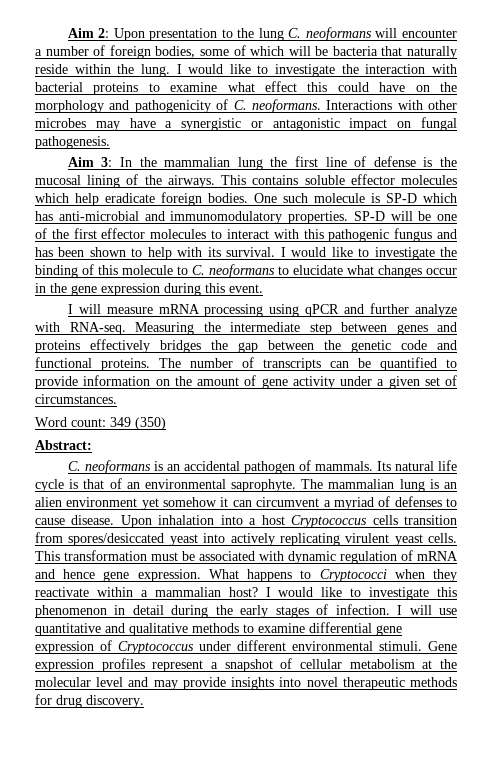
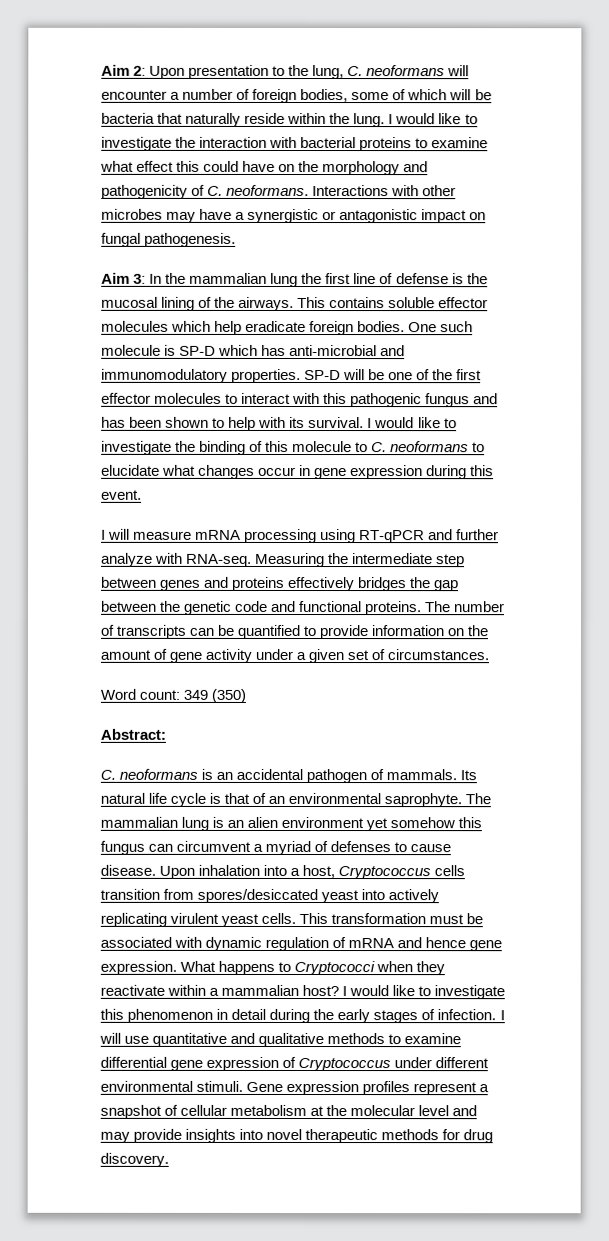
- Aim 2: Upon presentation to the lung C. neoformans will encounter a number of foreign bodies, some of which will be bacteria that naturally reside within the lung.
+ Aim 2: Upon presentation to the lung, C. neoformans will encounter a number of foreign bodies, some of which will be bacteria that naturally reside within the lung.
- I would like to investigate the binding of this molecule to C. neoformans to elucidate what changes occur in the gene expression during this event.
+ I would like to investigate the binding of this molecule to C. neoformans to elucidate what changes occur in gene expression during this event.
- I will measure mRNA processing using qPCR and further analyze with RNA-seq.
+ I will measure mRNA processing using RT-qPCR and further analyze with RNA-seq.
- The mammalian lung is an alien environment yet somehow it can circumvent a myriad of defenses to cause disease.
+ The mammalian lung is an alien environment yet somehow this fungus can circumvent a myriad of defenses to cause disease.
- Upon inhalation into a host Cryptococcus cells transition from spores/desiccated yeast into actively replicating virulent yeast cells.
+ Upon inhalation into a host, Cryptococcus cells transition from spores/desiccated yeast into actively replicating virulent yeast cells.

